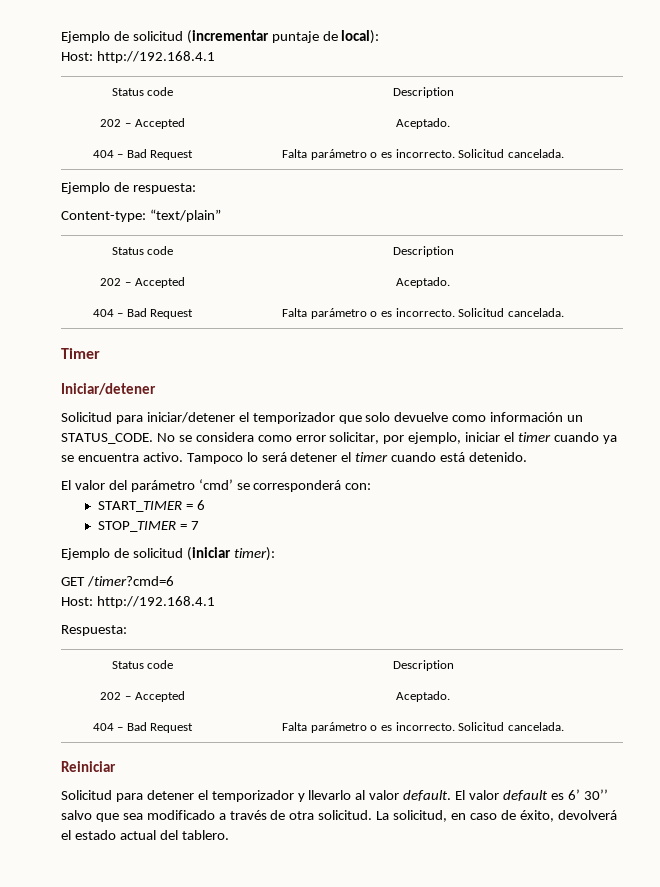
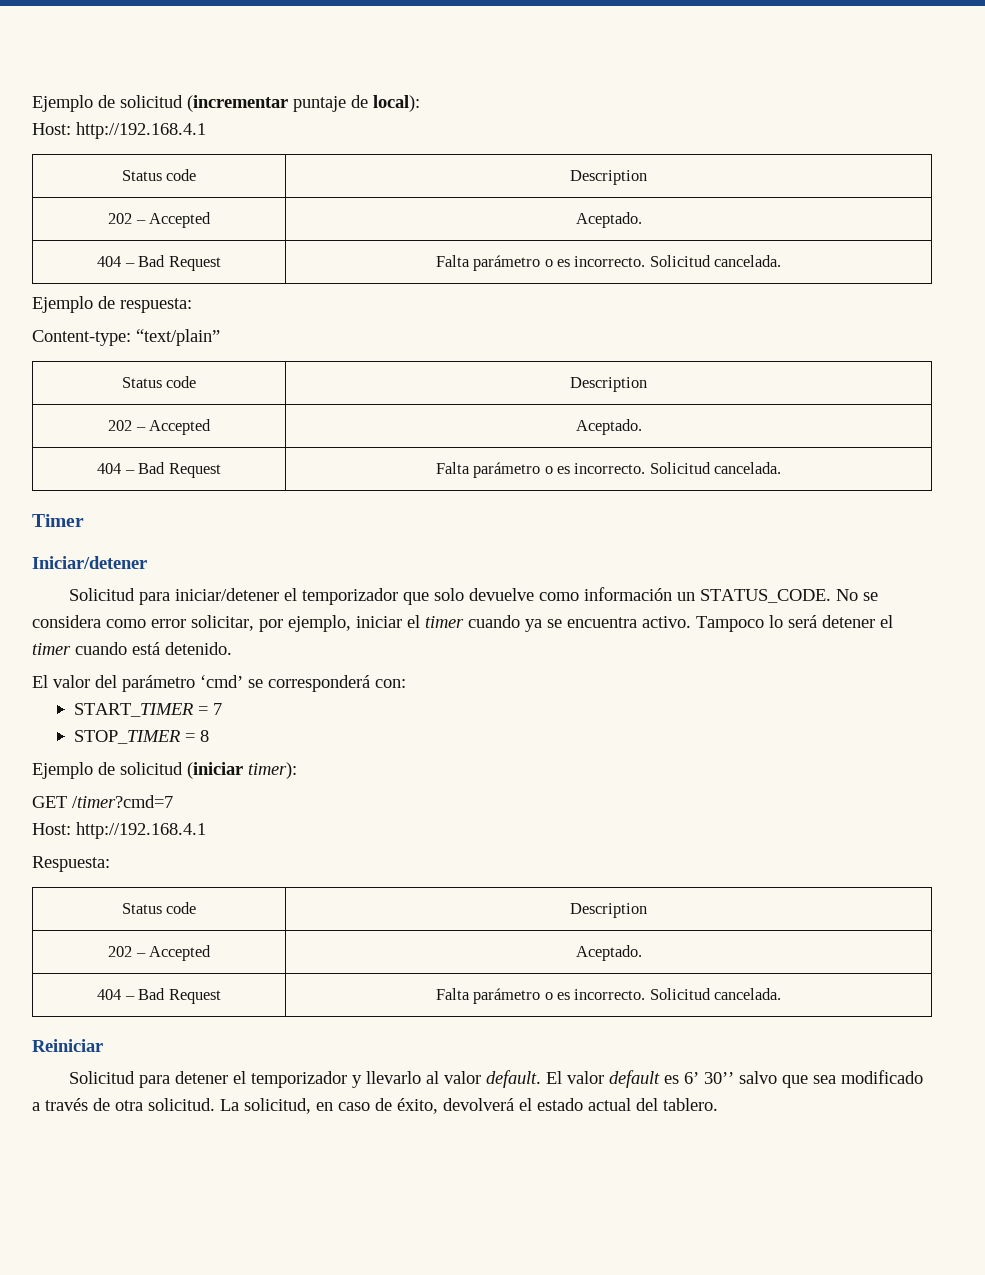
- START_TIMER = 6
+ START_TIMER = 7
- STOP_TIMER = 7
+ STOP_TIMER = 8
- GET /timer?cmd=6
+ GET /timer?cmd=7

